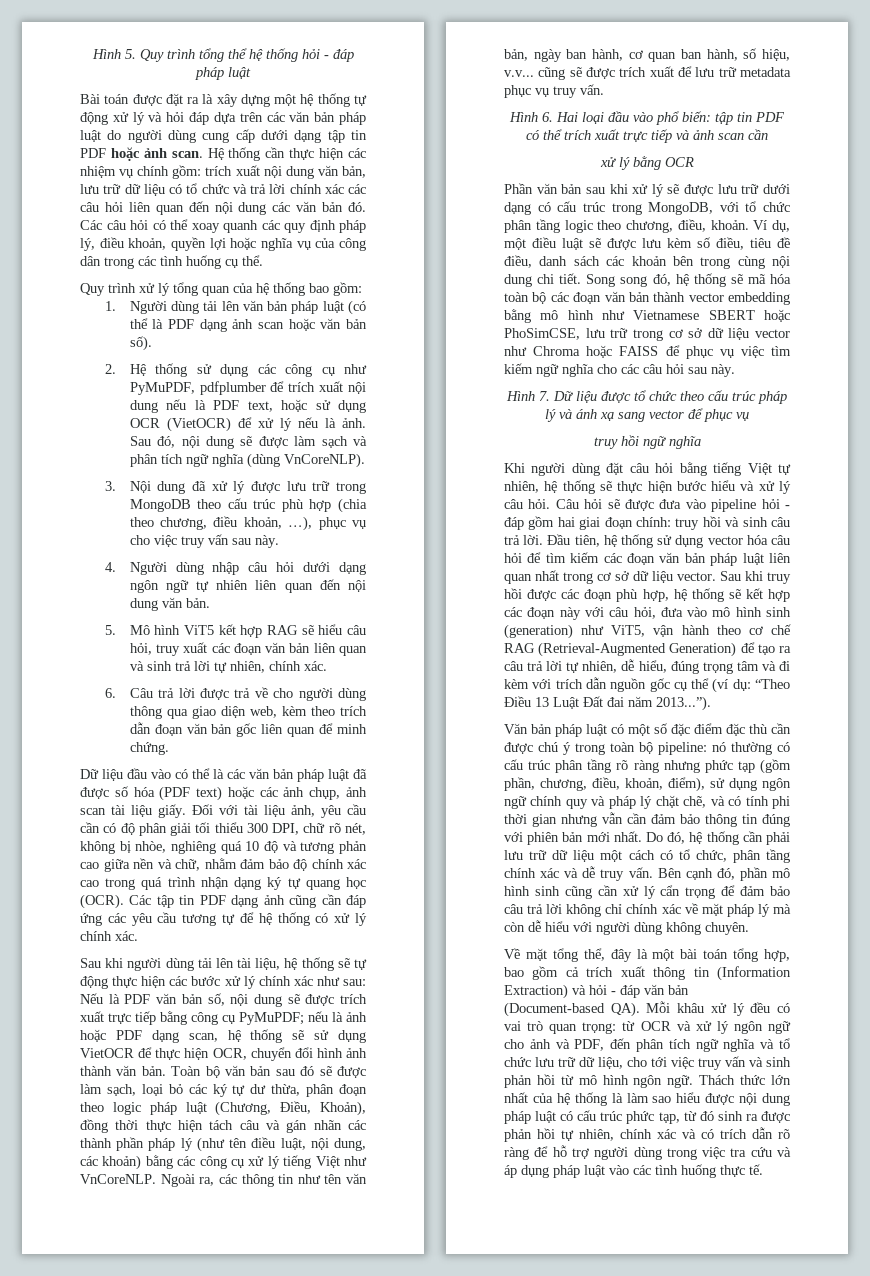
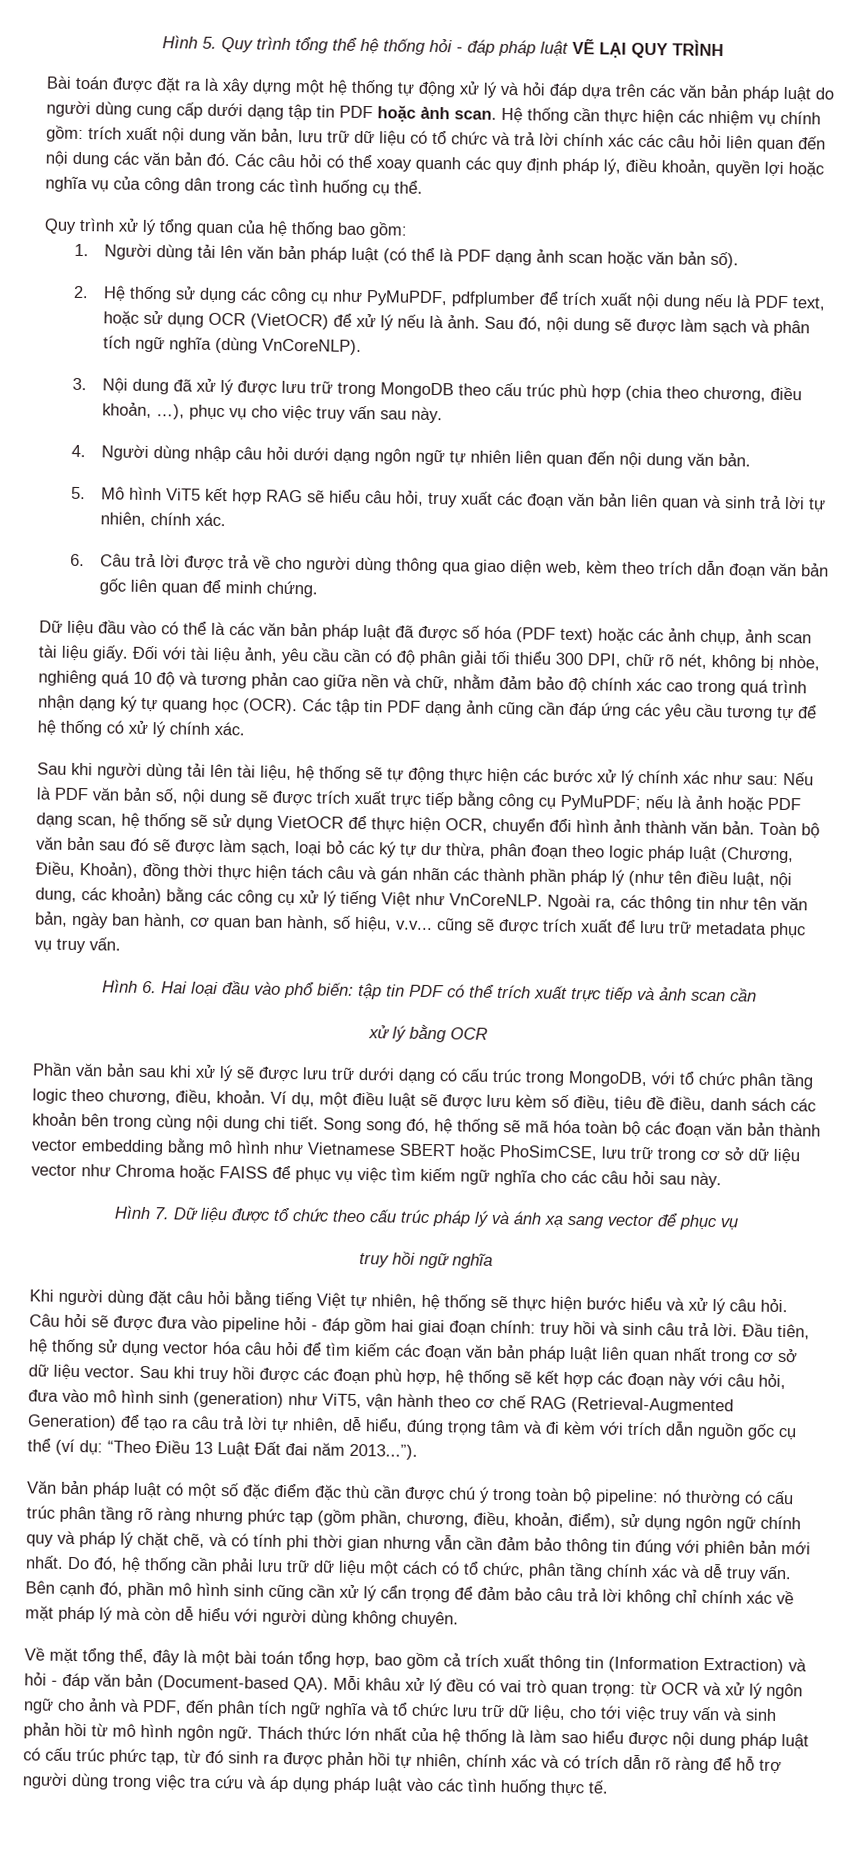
- Hình 5. Quy trình tổng thể hệ thống hỏi - đáp pháp luật
+ Hình 5. Quy trình tổng thể hệ thống hỏi - đáp pháp luật VẼ LẠI QUY TRÌNH

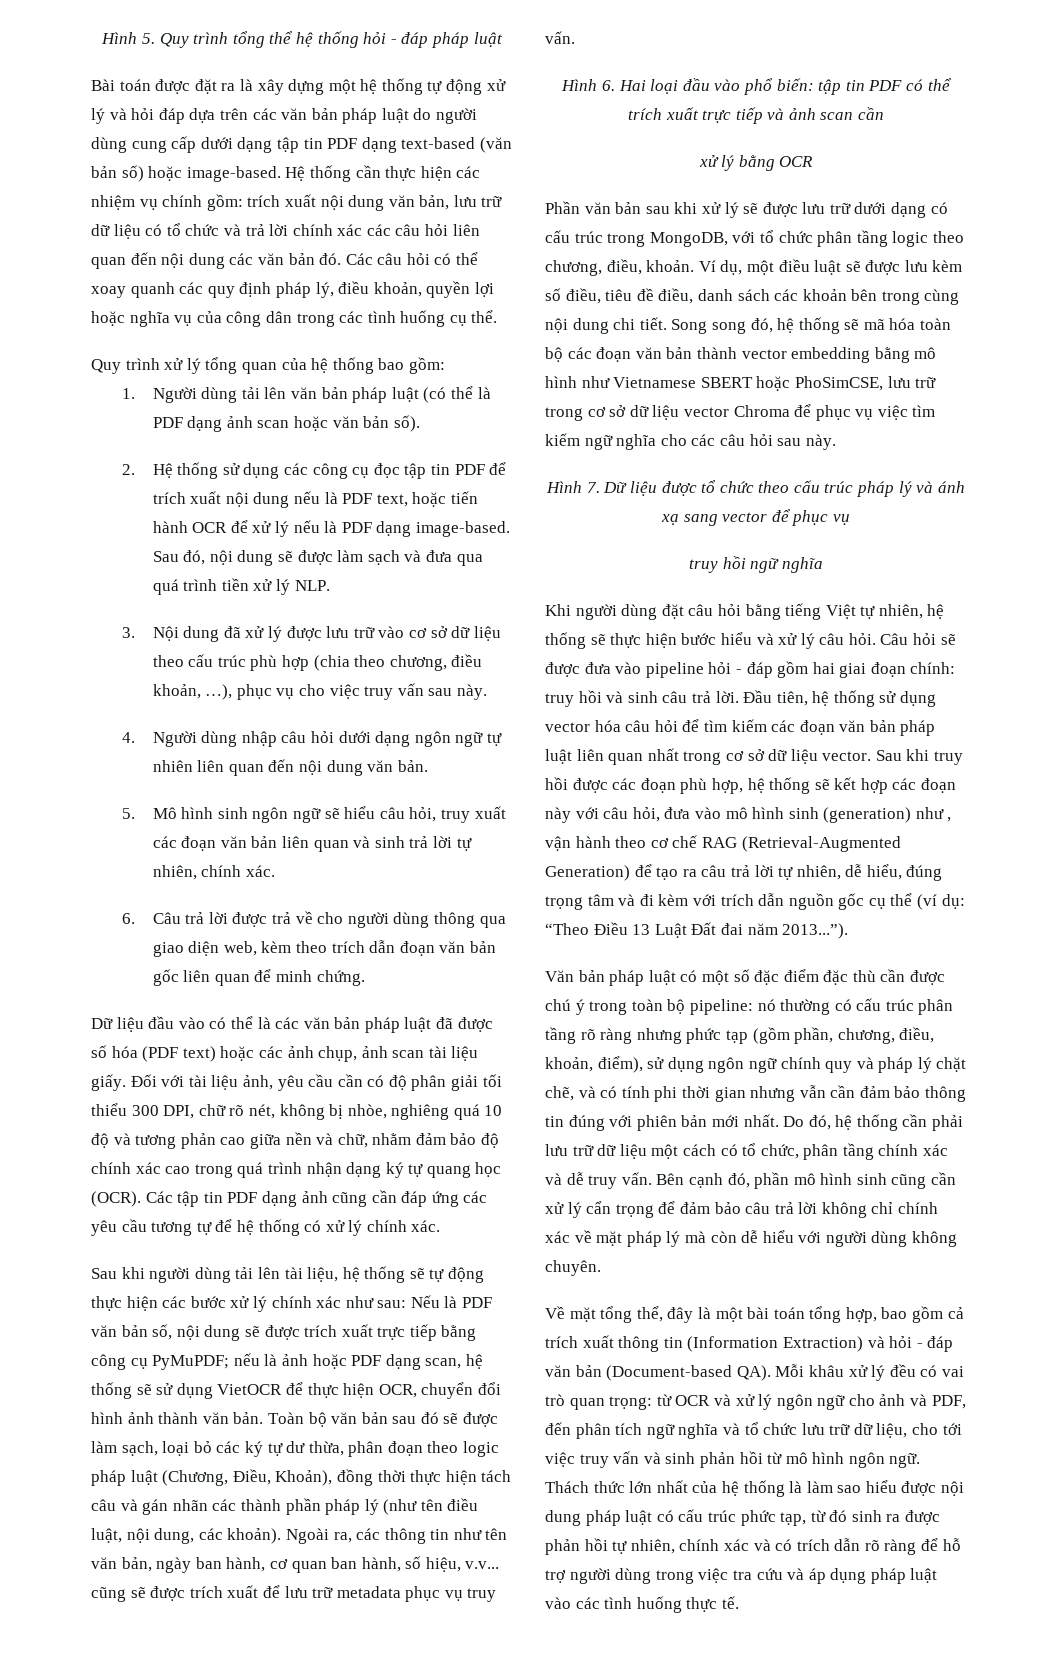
- Hình 5. Quy trình tổng thể hệ thống hỏi - đáp pháp luật VẼ LẠI QUY TRÌNH
+ Hình 5. Quy trình tổng thể hệ thống hỏi - đáp pháp luật
- Bài toán được đặt ra là xây dựng một hệ thống tự động xử lý và hỏi đáp dựa trên các văn bản pháp luật do người dùng cung cấp dưới dạng tập tin PDF hoặc ảnh scan.
+ Bài toán được đặt ra là xây dựng một hệ thống tự động xử lý và hỏi đáp dựa trên các văn bản pháp luật do người dùng cung cấp dưới dạng tập tin PDF dạng text-based (văn bản số) hoặc image-based.
- 2. Hệ thống sử dụng các công cụ như PyMuPDF, pdfplumber để trích xuất nội dung nếu là PDF text, hoặc sử dụng OCR (VietOCR) để xử lý nếu là ảnh.
+ 2. Hệ thống sử dụng các công cụ đọc tập tin PDF để trích xuất nội dung nếu là PDF text, hoặc tiến hành OCR để xử lý nếu là PDF dạng image-based.
- Sau đó, nội dung sẽ được làm sạch và phân tích ngữ nghĩa (dùng VnCoreNLP).
+ Sau đó, nội dung sẽ được làm sạch và đưa qua quá trình tiền xử lý NLP.
- 3. Nội dung đã xử lý được lưu trữ trong MongoDB theo cấu trúc phù hợp (chia theo chương, điều khoản, …), phục vụ cho việc truy vấn sau này.
+ 3. Nội dung đã xử lý được lưu trữ vào cơ sở dữ liệu theo cấu trúc phù hợp (chia theo chương, điều khoản, …), phục vụ cho việc truy vấn sau này.
- 5. Mô hình ViT5 kết hợp RAG sẽ hiểu câu hỏi, truy xuất các đoạn văn bản liên quan và sinh trả lời tự nhiên, chính xác.
+ 5. Mô hình sinh ngôn ngữ sẽ hiểu câu hỏi, truy xuất các đoạn văn bản liên quan và sinh trả lời tự nhiên, chính xác.
- Toàn bộ văn bản sau đó sẽ được làm sạch, loại bỏ các ký tự dư thừa, phân đoạn theo logic pháp luật (Chương, Điều, Khoản), đồng thời thực hiện tách câu và gán nhãn các thành phần pháp lý (như tên điều luật, nội dung, các khoản) bằng các công cụ xử lý tiếng Việt như VnCoreNLP.
+ Toàn bộ văn bản sau đó sẽ được làm sạch, loại bỏ các ký tự dư thừa, phân đoạn theo logic pháp luật (Chương, Điều, Khoản), đồng thời thực hiện tách câu và gán nhãn các thành phần pháp lý (như tên điều luật, nội dung, các khoản).
- Song song đó, hệ thống sẽ mã hóa toàn bộ các đoạn văn bản thành vector embedding bằng mô hình như Vietnamese SBERT hoặc PhoSimCSE, lưu trữ trong cơ sở dữ liệu vector như Chroma hoặc FAISS để phục vụ việc tìm kiếm ngữ nghĩa cho các câu hỏi sau này.
+ Song song đó, hệ thống sẽ mã hóa toàn bộ các đoạn văn bản thành vector embedding bằng mô hình như Vietnamese SBERT hoặc PhoSimCSE, lưu trữ trong cơ sở dữ liệu vector Chroma để phục vụ việc tìm kiếm ngữ nghĩa cho các câu hỏi sau này.
- Sau khi truy hồi được các đoạn phù hợp, hệ thống sẽ kết hợp các đoạn này với câu hỏi, đưa vào mô hình sinh (generation) như ViT5, vận hành theo cơ chế RAG (Retrieval-Augmented Generation) để tạo ra câu trả lời tự nhiên, dễ hiểu, đúng trọng tâm và đi kèm với trích dẫn nguồn gốc cụ thể (ví dụ:
+ Sau khi truy hồi được các đoạn phù hợp, hệ thống sẽ kết hợp các đoạn này với câu hỏi, đưa vào mô hình sinh (generation) như , vận hành theo cơ chế RAG (Retrieval-Augmented Generation) để tạo ra câu trả lời tự nhiên, dễ hiểu, đúng trọng tâm và đi kèm với trích dẫn nguồn gốc cụ thể (ví dụ:

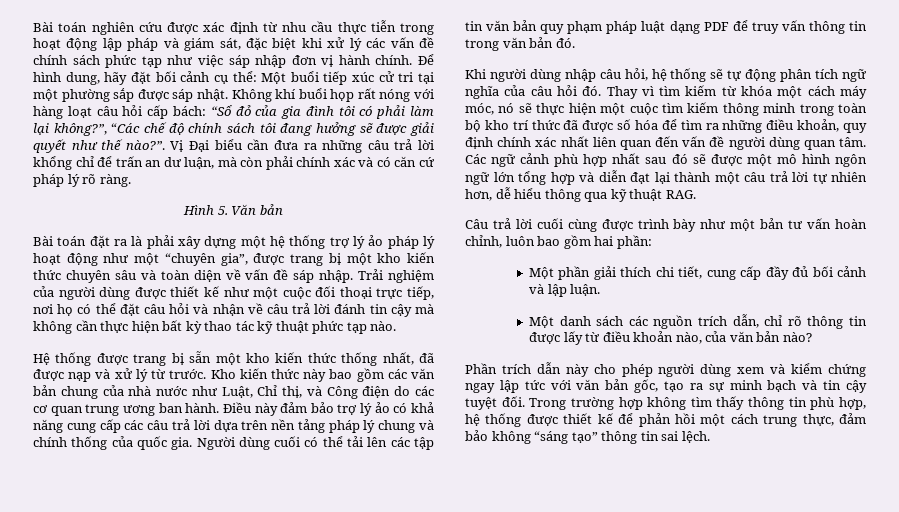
- Hình 5. Quy trình tổng thể hệ thống hỏi - đáp pháp luật
- Bài toán được đặt ra là xây dựng một hệ thống tự động xử lý và hỏi đáp dựa trên các văn bản pháp luật do người dùng cung cấp dưới dạng tập tin PDF dạng text-based (văn bản số) hoặc image-based. Hệ thống cần thực hiện các nhiệm vụ chính gồm: trích xuất nội dung văn bản, lưu trữ dữ liệu có tổ chức và trả lời chính xác các câu hỏi liên quan đến nội dung các văn bản đó. Các câu hỏi có thể xoay quanh các quy định pháp lý, điều khoản, quyền lợi hoặc nghĩa vụ của công dân trong các tình huống cụ thể.
- Quy trình xử lý tổng quan của hệ thống bao gồm:
- 1. Người dùng tải lên văn bản pháp luật (có thể là PDF dạng ảnh scan hoặc văn bản số).
- 2. Hệ thống sử dụng các công cụ đọc tập tin PDF để trích xuất nội dung nếu là PDF text, hoặc tiến hành OCR để xử lý nếu là PDF dạng image-based. Sau đó, nội dung sẽ được làm sạch và đưa qua quá trình tiền xử lý NLP.
- 3. Nội dung đã xử lý được lưu trữ vào cơ sở dữ liệu theo cấu trúc phù hợp (chia theo chương, điều khoản, …), phục vụ cho việc truy vấn sau này.
- 4. Người dùng nhập câu hỏi dưới dạng ngôn ngữ tự nhiên liên quan đến nội dung văn bản.
- 5. Mô hình sinh ngôn ngữ sẽ hiểu câu hỏi, truy xuất các đoạn văn bản liên quan và sinh trả lời tự nhiên, chính xác.
- 6. Câu trả lời được trả về cho người dùng thông qua giao diện web, kèm theo trích dẫn đoạn văn bản gốc liên quan để minh chứng.
- Dữ liệu đầu vào có thể là các văn bản pháp luật đã được số hóa (PDF text) hoặc các ảnh chụp, ảnh scan tài liệu giấy. Đối với tài liệu ảnh, yêu cầu cần có độ phân giải tối thiểu 300 DPI, chữ rõ nét, không bị nhòe, nghiêng quá 10 độ và tương phản cao giữa nền và chữ, nhằm đảm bảo độ chính xác cao trong quá trình nhận dạng ký tự quang học (OCR). Các tập tin PDF dạng ảnh cũng cần đáp ứng các yêu cầu tương tự để hệ thống có xử lý chính xác.
- Sau khi người dùng tải lên tài liệu, hệ thống sẽ tự động thực hiện các bước xử lý chính xác như sau: Nếu là PDF văn bản số, nội dung sẽ được trích xuất trực tiếp bằng công cụ PyMuPDF; nếu là ảnh hoặc PDF dạng scan, hệ thống sẽ sử dụng VietOCR để thực hiện OCR, chuyển đổi hình ảnh thành văn bản. Toàn bộ văn bản sau đó sẽ được làm sạch, loại bỏ các ký tự dư thừa, phân đoạn theo logic pháp luật (Chương, Điều, Khoản), đồng thời thực hiện tách câu và gán nhãn các thành phần pháp lý (như tên điều luật, nội dung, các khoản). Ngoài ra, các thông tin như tên văn bản, ngày ban hành, cơ quan ban hành, số hiệu, v.v... cũng sẽ được trích xuất để lưu trữ metadata phục vụ truy vấn.
- Hình 6. Hai loại đầu vào phổ biến: tập tin PDF có thể trích xuất trực tiếp và ảnh scan cần
- xử lý bằng OCR
- Phần văn bản sau khi xử lý sẽ được lưu trữ dưới dạng có cấu trúc trong MongoDB, với tổ chức phân tầng logic theo chương, điều, khoản. Ví dụ, một điều luật sẽ được lưu kèm số điều, tiêu đề điều, danh sách các khoản bên trong cùng nội dung chi tiết. Song song đó, hệ thống sẽ mã hóa toàn bộ các đoạn văn bản thành vector embedding bằng mô hình như Vietnamese SBERT hoặc PhoSimCSE, lưu trữ trong cơ sở dữ liệu vector Chroma để phục vụ việc tìm kiếm ngữ nghĩa cho các câu hỏi sau này.
- Hình 7. Dữ liệu được tổ chức theo cấu trúc pháp lý và ánh xạ sang vector để phục vụ
- truy hồi ngữ nghĩa
- Khi người dùng đặt câu hỏi bằng tiếng Việt tự nhiên, hệ thống sẽ thực hiện bước hiểu và xử lý câu hỏi. Câu hỏi sẽ được đưa vào pipeline hỏi - đáp gồm hai giai đoạn chính: truy hồi và sinh câu trả lời. Đầu tiên, hệ thống sử dụng vector hóa câu hỏi để tìm kiếm các đoạn văn bản pháp luật liên quan nhất trong cơ sở dữ liệu vector. Sau khi truy hồi được các đoạn phù hợp, hệ thống sẽ kết hợp các đoạn này với câu hỏi, đưa vào mô hình sinh (generation) như , vận hành theo cơ chế RAG (Retrieval-Augmented Generation) để tạo ra câu trả lời tự nhiên, dễ hiểu, đúng trọng tâm và đi kèm với trích dẫn nguồn gốc cụ thể (ví dụ: “Theo Điều 13 Luật Đất đai năm 2013...”).
- Văn bản pháp luật có một số đặc điểm đặc thù cần được chú ý trong toàn bộ pipeline: nó thường có cấu trúc phân tầng rõ ràng nhưng phức tạp (gồm phần, chương, điều, khoản, điểm), sử dụng ngôn ngữ chính quy và pháp lý chặt chẽ, và có tính phi thời gian nhưng vẫn cần đảm bảo thông tin đúng với phiên bản mới nhất. Do đó, hệ thống cần phải lưu trữ dữ liệu một cách có tổ chức, phân tầng chính xác và dễ truy vấn. Bên cạnh đó, phần mô hình sinh cũng cần xử lý cẩn trọng để đảm bảo câu trả lời không chỉ chính xác về mặt pháp lý mà còn dễ hiểu với người dùng không chuyên.
- Về mặt tổng thể, đây là một bài toán tổng hợp, bao gồm cả trích xuất thông tin (Information Extraction) và hỏi - đáp văn bản (Document-based QA). Mỗi khâu xử lý đều có vai trò quan trọng: từ OCR và xử lý ngôn ngữ cho ảnh và PDF, đến phân tích ngữ nghĩa và tổ chức lưu trữ dữ liệu, cho tới việc truy vấn và sinh phản hồi từ mô hình ngôn ngữ. Thách thức lớn nhất của hệ thống là làm sao hiểu được nội dung pháp luật có cấu trúc phức tạp, từ đó sinh ra được phản hồi tự nhiên, chính xác và có trích dẫn rõ ràng để hỗ trợ người dùng trong việc tra cứu và áp dụng pháp luật vào các tình huống thực tế.
+ Bài toán nghiên cứu được xác định từ nhu cầu thực tiễn trong hoạt động lập pháp và giám sát, đặc biệt khi xử lý các vấn đề chính sách phức tạp như việc sáp nhập đơn vị hành chính. Để hình dung, hãy đặt bối cảnh cụ thể: Một buổi tiếp xúc cử tri tại một phường sắp được sáp nhật. Không khí buổi họp rất nóng với hàng loạt câu hỏi cấp bách: “Sổ đỏ của gia đình tôi có phải làm lại không?”, “Các chế độ chính sách tôi đang hưởng sẽ được giải quyết như thế nào?”. Vị Đại biểu cần đưa ra những câu trả lời khổng chỉ để trấn an dư luận, mà còn phải chính xác và có căn cứ pháp lý rõ ràng.
+ Hình 5. Văn bản
+ Bài toán đặt ra là phải xây dựng một hệ thống trợ lý ảo pháp lý hoạt động như một “chuyên gia”, được trang bị một kho kiến thức chuyên sâu và toàn diện về vấn đề sáp nhập. Trải nghiệm của người dùng được thiết kế như một cuộc đối thoại trực tiếp, nơi họ có thể đặt câu hỏi và nhận về câu trả lời đánh tin cậy mà không cần thực hiện bất kỳ thao tác kỹ thuật phức tạp nào.
+ Hệ thống được trang bị sẵn một kho kiến thức thống nhất, đã được nạp và xử lý từ trước. Kho kiến thức này bao gồm các văn bản chung của nhà nước như Luật, Chỉ thị, và Công điện do các cơ quan trung ương ban hành. Điều này đảm bảo trợ lý ảo có khả năng cung cấp các câu trả lời dựa trên nền tảng pháp lý chung và chính thống của quốc gia. Người dùng cuối có thể tải lên các tập tin văn bản quy phạm pháp luật dạng PDF để truy vấn thông tin trong văn bản đó.
+ Khi người dùng nhập câu hỏi, hệ thống sẽ tự động phân tích ngữ nghĩa của câu hỏi đó. Thay vì tìm kiếm từ khóa một cách máy móc, nó sẽ thực hiện một cuộc tìm kiếm thông minh trong toàn bộ kho trí thức đã được số hóa để tìm ra những điều khoản, quy định chính xác nhất liên quan đến vấn đề người dùng quan tâm. Các ngữ cảnh phù hợp nhất sau đó sẽ được một mô hình ngôn ngữ lớn tổng hợp và diễn đạt lại thành một câu trả lời tự nhiên hơn, dễ hiểu thông qua kỹ thuật RAG.
+ Câu trả lời cuối cùng được trình bày như một bản tư vấn hoàn chỉnh, luôn bao gồm hai phần:
+ Một phần giải thích chi tiết, cung cấp đầy đủ bối cảnh và lập luận.
+ Một danh sách các nguồn trích dẫn, chỉ rõ thông tin được lấy từ điều khoản nào, của văn bản nào?
+ Phần trích dẫn này cho phép người dùng xem và kiểm chứng ngay lập tức với văn bản gốc, tạo ra sự minh bạch và tin cậy tuyệt đối. Trong trường hợp không tìm thấy thông tin phù hợp, hệ thống được thiết kế để phản hồi một cách trung thực, đảm bảo không “sáng tạo” thông tin sai lệch.

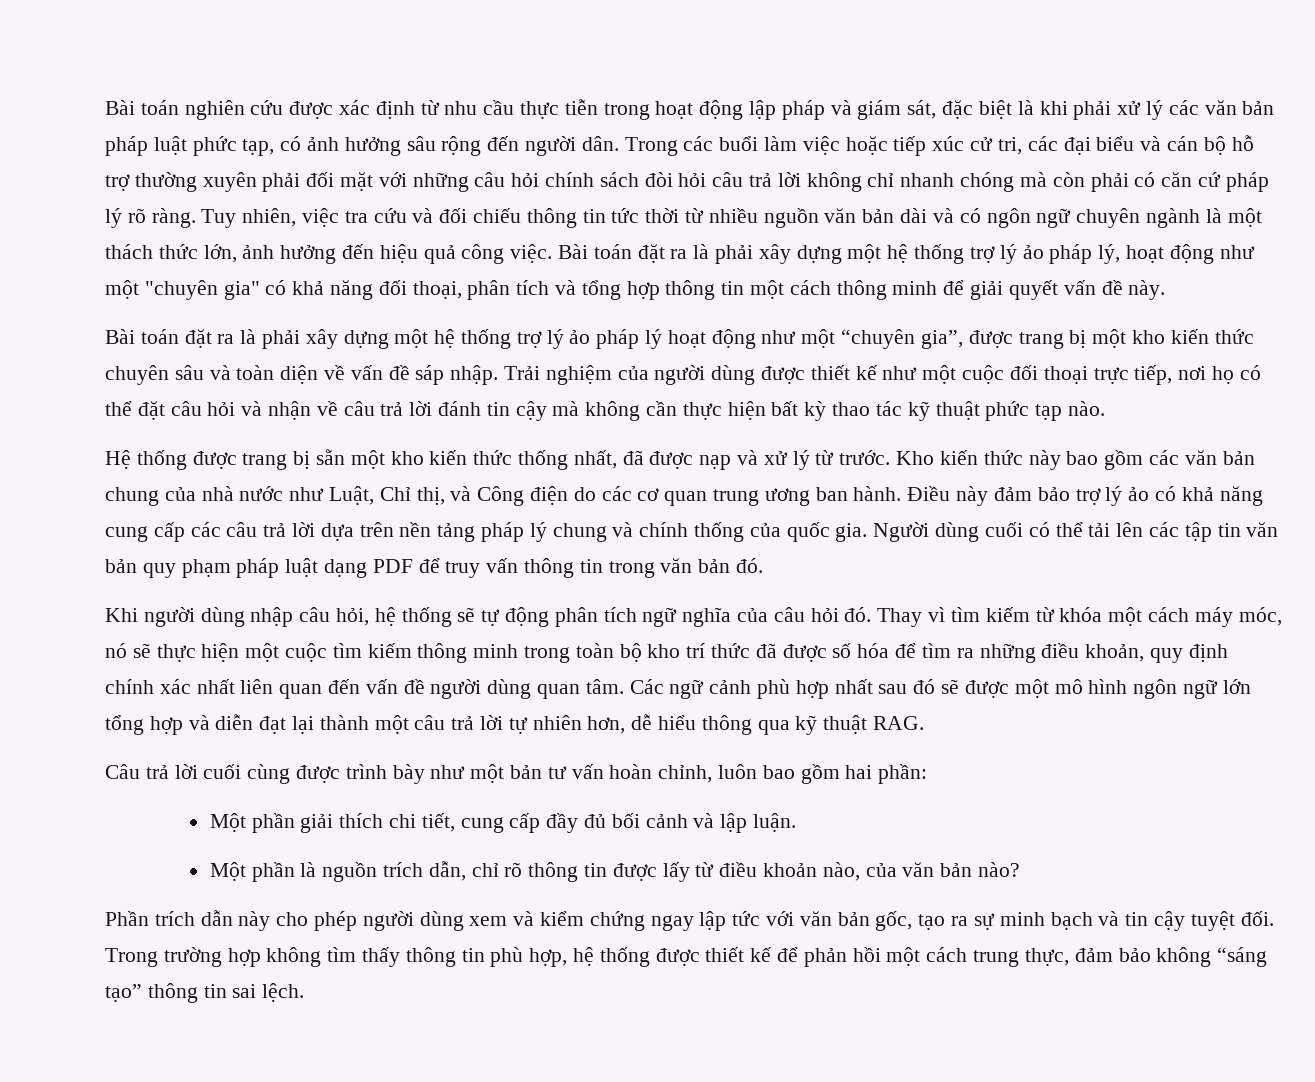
- Bài toán nghiên cứu được xác định từ nhu cầu thực tiễn trong hoạt động lập pháp và giám sát, đặc biệt khi xử lý các vấn đề chính sách phức tạp như việc sáp nhập đơn vị hành chính. Để hình dung, hãy đặt bối cảnh cụ thể: Một buổi tiếp xúc cử tri tại một phường sắp được sáp nhật. Không khí buổi họp rất nóng với hàng loạt câu hỏi cấp bách: “Sổ đỏ của gia đình tôi có phải làm lại không?”, “Các chế độ chính sách tôi đang hưởng sẽ được giải quyết như thế nào?”. Vị Đại biểu cần đưa ra những câu trả lời khổng chỉ để trấn an dư luận, mà còn phải chính xác và có căn cứ pháp lý rõ ràng.
- Hình 5. Văn bản
+ Bài toán nghiên cứu được xác định từ nhu cầu thực tiễn trong hoạt động lập pháp và giám sát, đặc biệt là khi phải xử lý các văn bản pháp luật phức tạp, có ảnh hưởng sâu rộng đến người dân. Trong các buổi làm việc hoặc tiếp xúc cử tri, các đại biểu và cán bộ hỗ trợ thường xuyên phải đối mặt với những câu hỏi chính sách đòi hỏi câu trả lời không chỉ nhanh chóng mà còn phải có căn cứ pháp lý rõ ràng. Tuy nhiên, việc tra cứu và đối chiếu thông tin tức thời từ nhiều nguồn văn bản dài và có ngôn ngữ chuyên ngành là một thách thức lớn, ảnh hưởng đến hiệu quả công việc. Bài toán đặt ra là phải xây dựng một hệ thống trợ lý ảo pháp lý, hoạt động như một "chuyên gia" có khả năng đối thoại, phân tích và tổng hợp thông tin một cách thông minh để giải quyết vấn đề này.
- Một danh sách các nguồn trích dẫn, chỉ rõ thông tin được lấy từ điều khoản nào, của văn bản nào?
+ Một phần là nguồn trích dẫn, chỉ rõ thông tin được lấy từ điều khoản nào, của văn bản nào?

